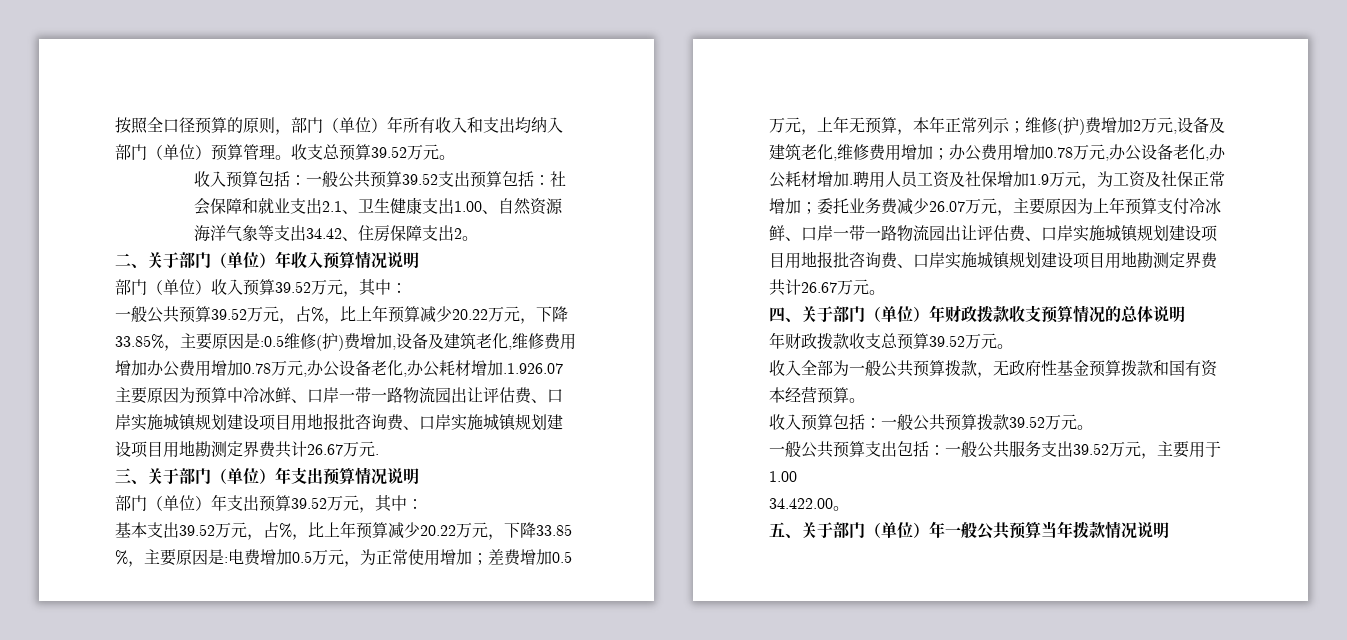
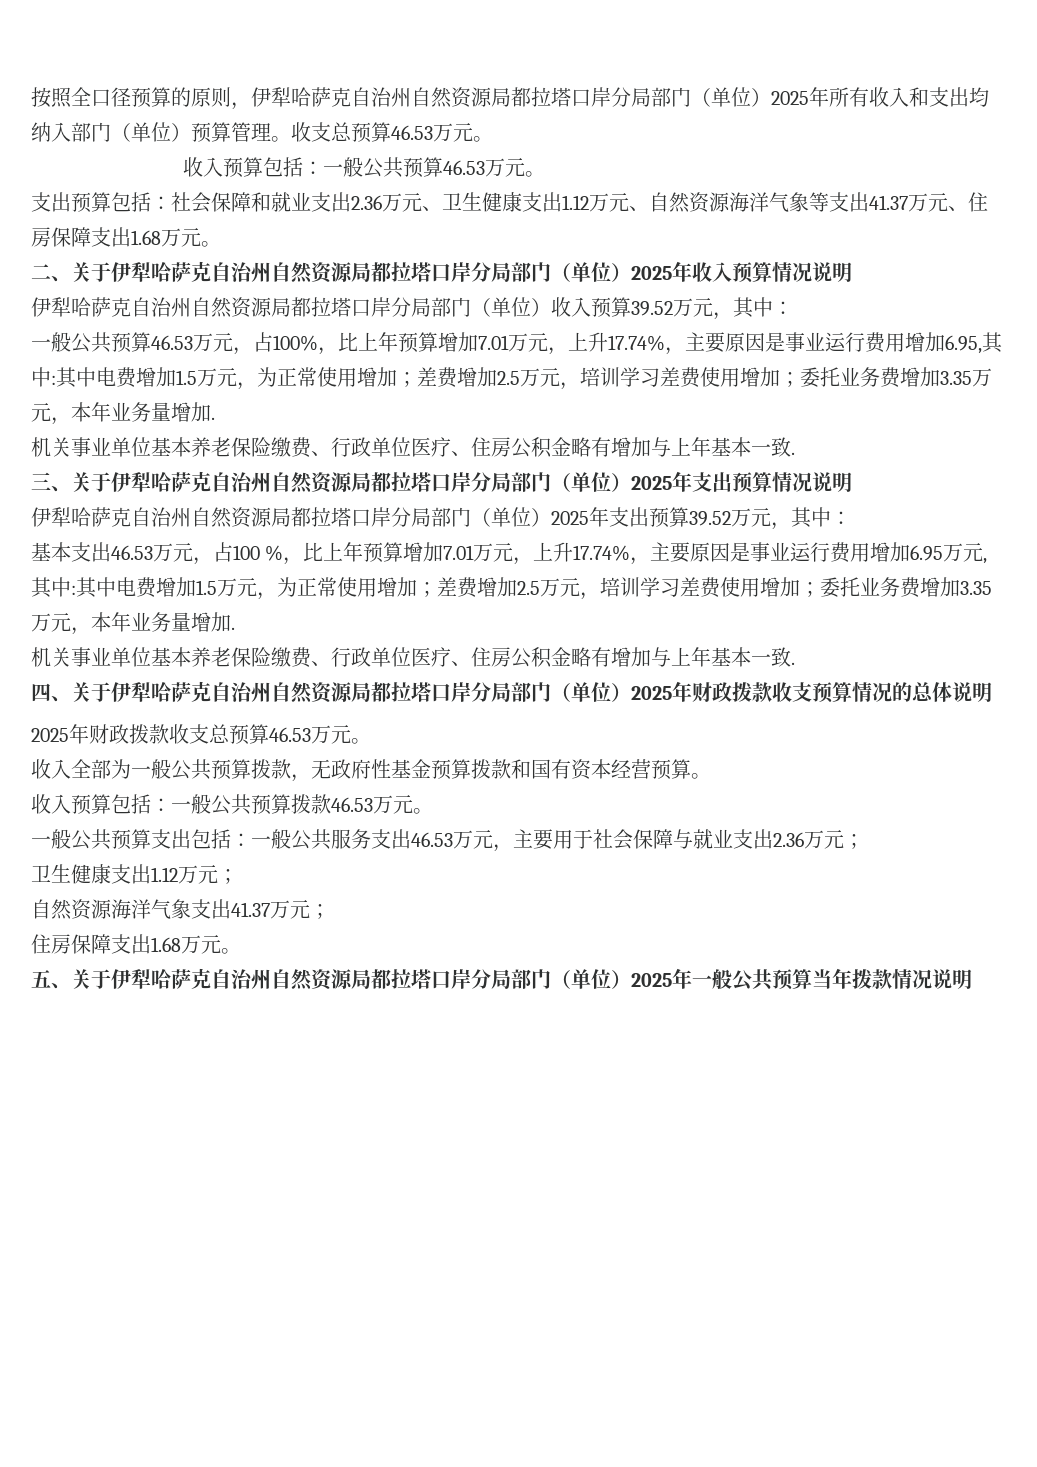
- 按照全口径预算的原则，部门（单位）年所有收入和支出均纳入部门（单位）预算管理。收支总预算39.52万元。
+ 按照全口径预算的原则，伊犁哈萨克自治州自然资源局都拉塔口岸分局部门（单位）2025年所有收入和支出均纳入部门（单位）预算管理。收支总预算46.53万元。
- 收入预算包括：一般公共预算39.52支出预算包括：社会保障和就业支出2.1、卫生健康支出1.00、自然资源海洋气象等支出34.42、住房保障支出2。
+ 收入预算包括：一般公共预算46.53万元。
+ 支出预算包括：社会保障和就业支出2.36万元、卫生健康支出1.12万元、自然资源海洋气象等支出41.37万元、住房保障支出1.68万元。
- 二、关于部门（单位）年收入预算情况说明
+ 二、关于伊犁哈萨克自治州自然资源局都拉塔口岸分局部门（单位）2025年收入预算情况说明
- 部门（单位）收入预算39.52万元，其中：
+ 伊犁哈萨克自治州自然资源局都拉塔口岸分局部门（单位）收入预算39.52万元，其中：
- 一般公共预算39.52万元，占%，比上年预算减少20.22万元，下降33.85%，主要原因是:0.5维修(护)费增加,设备及建筑老化,维修费用增加办公费用增加0.78万元,办公设备老化,办公耗材增加.1.926.07主要原因为预算中冷冰鲜、口岸一带一路物流园出让评估费、口岸实施城镇规划建设项目用地报批咨询费、口岸实施城镇规划建设项目用地勘测定界费共计26.67万元.
- 三、关于部门（单位）年支出预算情况说明
+ 一般公共预算46.53万元，占100%，比上年预算增加7.01万元，上升17.74%，主要原因是事业运行费用增加6.95,其中:其中电费增加1.5万元，为正常使用增加；差费增加2.5万元，培训学习差费使用增加；委托业务费增加3.35万元，本年业务量增加.
+ 机关事业单位基本养老保险缴费、行政单位医疗、住房公积金略有增加与上年基本一致.
+ 三、关于伊犁哈萨克自治州自然资源局都拉塔口岸分局部门（单位）2025年支出预算情况说明
- 部门（单位）年支出预算39.52万元，其中：
+ 伊犁哈萨克自治州自然资源局都拉塔口岸分局部门（单位）2025年支出预算39.52万元，其中：
- 基本支出39.52万元，占%，比上年预算减少20.22万元，下降33.85 %，主要原因是:电费增加0.5万元，为正常使用增加；差费增加0.5万元，上年无预算，本年正常列示；维修(护)费增加2万元,设备及建筑老化,维修费用增加；办公费用增加0.78万元,办公设备老化,办公耗材增加.聘用人员工资及社保增加1.9万元，为工资及社保正常增加；委托业务费减少26.07万元，主要原因为上年预算支付冷冰鲜、口岸一带一路物流园出让评估费、口岸实施城镇规划建设项目用地报批咨询费、口岸实施城镇规划建设项目用地勘测定界费共计26.67万元。
- 四、关于部门（单位）年财政拨款收支预算情况的总体说明
+ 基本支出46.53万元，占100 %，比上年预算增加7.01万元，上升17.74%，主要原因是事业运行费用增加6.95万元,其中:其中电费增加1.5万元，为正常使用增加；差费增加2.5万元，培训学习差费使用增加；委托业务费增加3.35万元，本年业务量增加.
+ 机关事业单位基本养老保险缴费、行政单位医疗、住房公积金略有增加与上年基本一致.
+ 四、关于伊犁哈萨克自治州自然资源局都拉塔口岸分局部门（单位）2025年财政拨款收支预算情况的总体说明
- 年财政拨款收支总预算39.52万元。
+ 2025年财政拨款收支总预算46.53万元。
- 收入预算包括：一般公共预算拨款39.52万元。
+ 收入预算包括：一般公共预算拨款46.53万元。
- 一般公共预算支出包括：一般公共服务支出39.52万元，主要用于1.00
- 34.422.00。
- 五、关于部门（单位）年一般公共预算当年拨款情况说明
+ 一般公共预算支出包括：一般公共服务支出46.53万元，主要用于社会保障与就业支出2.36万元；
+ 卫生健康支出1.12万元；
+ 自然资源海洋气象支出41.37万元；
+ 住房保障支出1.68万元。
+ 五、关于伊犁哈萨克自治州自然资源局都拉塔口岸分局部门（单位）2025年一般公共预算当年拨款情况说明

